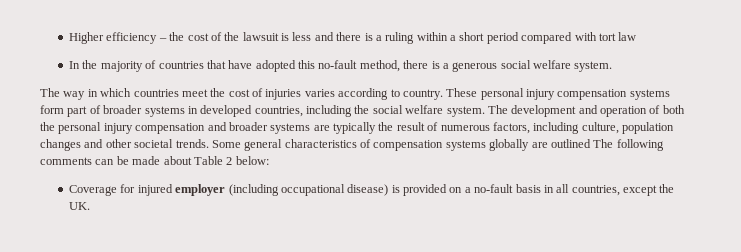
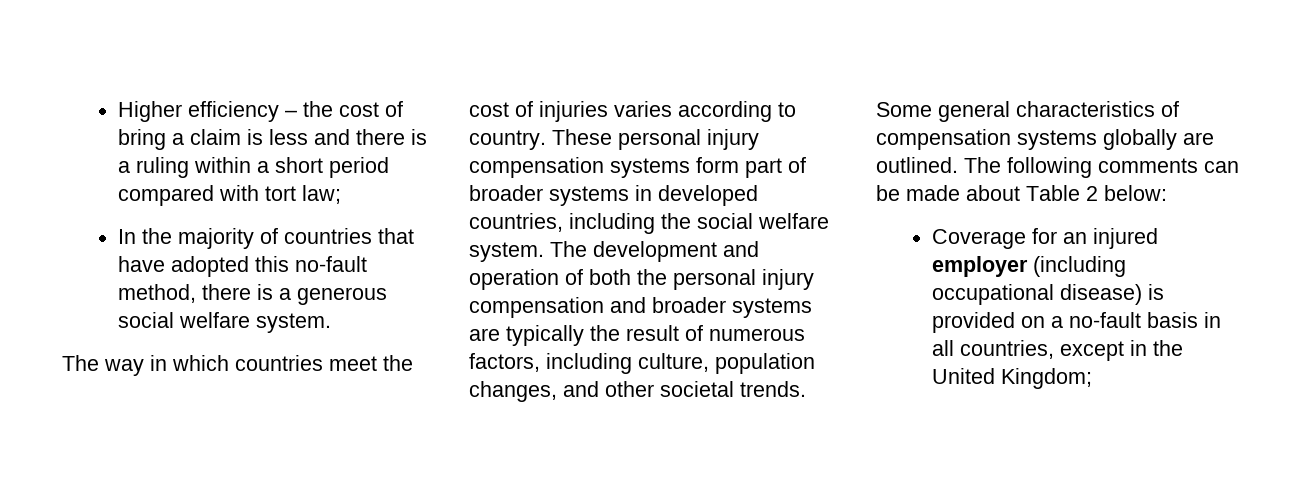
- Higher efficiency – the cost of the lawsuit is less and there is a ruling within a short period compared with tort law
+ Higher efficiency – the cost of bring a claim is less and there is a ruling within a short period compared with tort law;
- The development and operation of both the personal injury compensation and broader systems are typically the result of numerous factors, including culture, population changes and other societal trends.
+ The development and operation of both the personal injury compensation and broader systems are typically the result of numerous factors, including culture, population changes, and other societal trends.
- Some general characteristics of compensation systems globally are outlined The following comments can be made about Table 2 below:
+ Some general characteristics of compensation systems globally are outlined. The following comments can be made about Table 2 below:
- Coverage for injured employer (including occupational disease) is provided on a no-fault basis in all countries, except the UK.
+ Coverage for an injured employer (including occupational disease) is provided on a no-fault basis in all countries, except in the United Kingdom;

